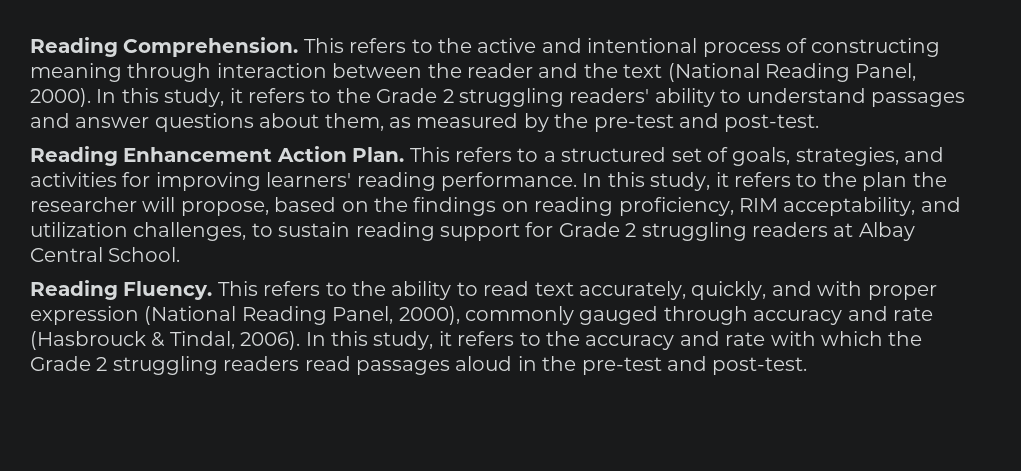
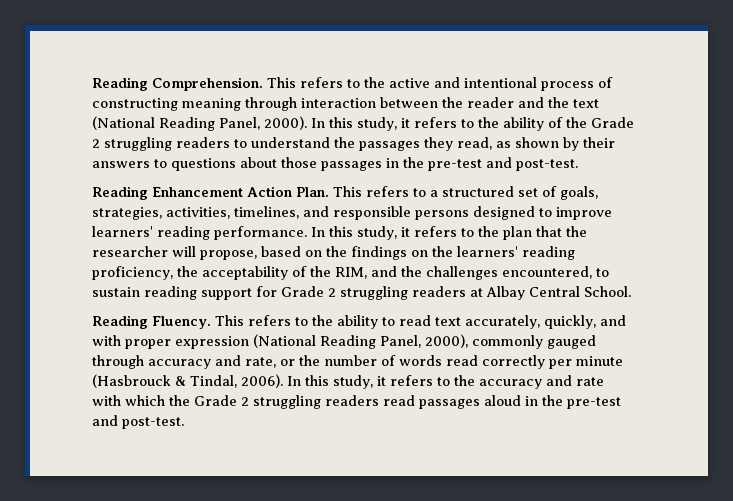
- In this study, it refers to the Grade 2 struggling readers' ability to understand passages and answer questions about them, as measured by the pre-test and post-test.
+ In this study, it refers to the ability of the Grade 2 struggling readers to understand the passages they read, as shown by their answers to questions about those passages in the pre-test and post-test.
- This refers to a structured set of goals, strategies, and activities for improving learners' reading performance.
+ This refers to a structured set of goals, strategies, activities, timelines, and responsible persons designed to improve learners' reading performance.
- In this study, it refers to the plan the researcher will propose, based on the findings on reading proficiency, RIM acceptability, and utilization challenges, to sustain reading support for Grade 2 struggling readers at Albay Central School.
+ In this study, it refers to the plan that the researcher will propose, based on the findings on the learners' reading proficiency, the acceptability of the RIM, and the challenges encountered, to sustain reading support for Grade 2 struggling readers at Albay Central School.
- This refers to the ability to read text accurately, quickly, and with proper expression (National Reading Panel, 2000), commonly gauged through accuracy and rate (Hasbrouck & Tindal, 2006).
+ This refers to the ability to read text accurately, quickly, and with proper expression (National Reading Panel, 2000), commonly gauged through accuracy and rate, or the number of words read correctly per minute (Hasbrouck & Tindal, 2006).

